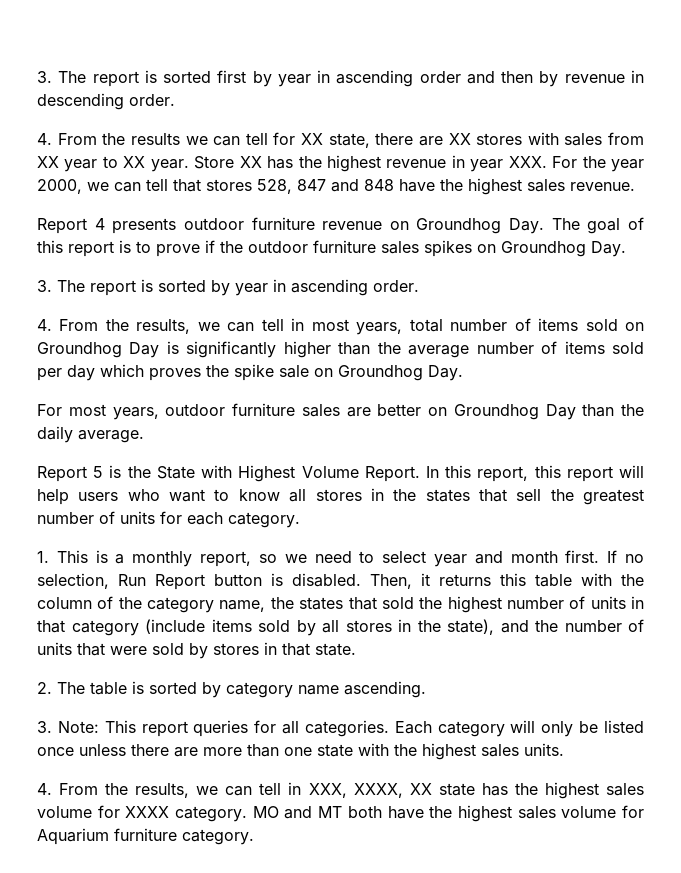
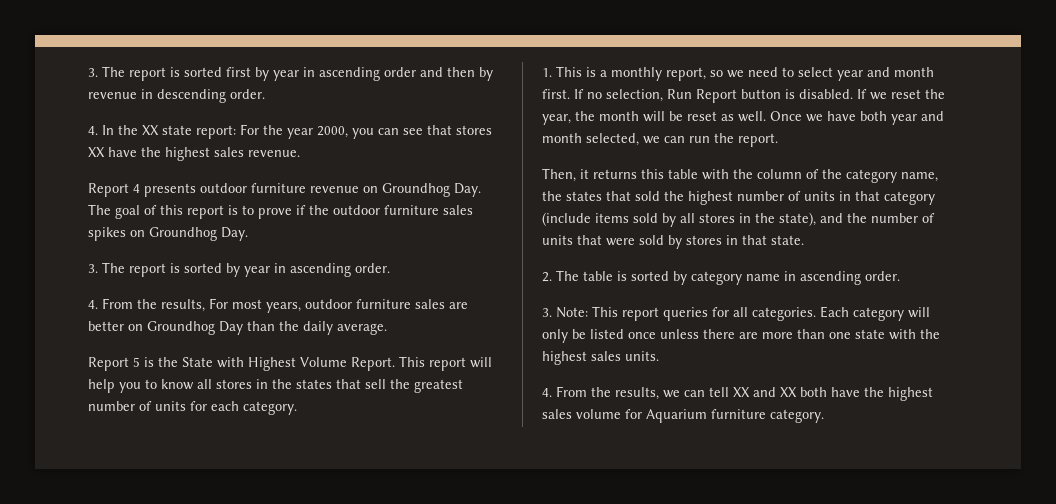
- 4. From the results we can tell for XX state, there are XX stores with sales from XX year to XX year. Store XX has the highest revenue in year XXX. For the year 2000, we can tell that stores 528, 847 and 848 have the highest sales revenue.
+ 4. In the XX state report: For the year 2000, you can see that stores XX have the highest sales revenue.
- 4. From the results, we can tell in most years, total number of items sold on Groundhog Day is significantly higher than the average number of items sold per day which proves the spike sale on Groundhog Day.
- For most years, outdoor furniture sales are better on Groundhog Day than the daily average.
+ 4. From the results, For most years, outdoor furniture sales are better on Groundhog Day than the daily average.
- In this report, this report will help users who want to know all stores in the states that sell the greatest number of units for each category.
+ This report will help you to know all stores in the states that sell the greatest number of units for each category.
- If no selection, Run Report button is disabled. Then, it returns this table with the column of the category name, the states that sold the highest number of units in that category (include items sold by all stores in the state), and the number of units that were sold by stores in that state.
+ If no selection, Run Report button is disabled. If we reset the year, the month will be reset as well. Once we have both year and month selected, we can run the report.
+ Then, it returns this table with the column of the category name, the states that sold the highest number of units in that category (include items sold by all stores in the state), and the number of units that were sold by stores in that state.
- 2. The table is sorted by category name ascending.
+ 2. The table is sorted by category name in ascending order.
- 4. From the results, we can tell in XXX, XXXX, XX state has the highest sales volume for XXXX category. MO and MT both have the highest sales volume for Aquarium furniture category.
+ 4. From the results, we can tell XX and XX both have the highest sales volume for Aquarium furniture category.

